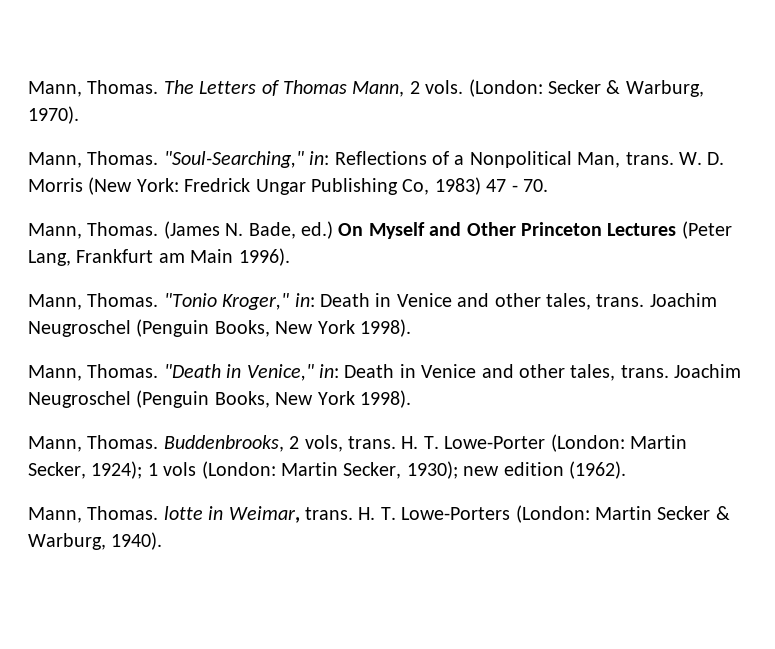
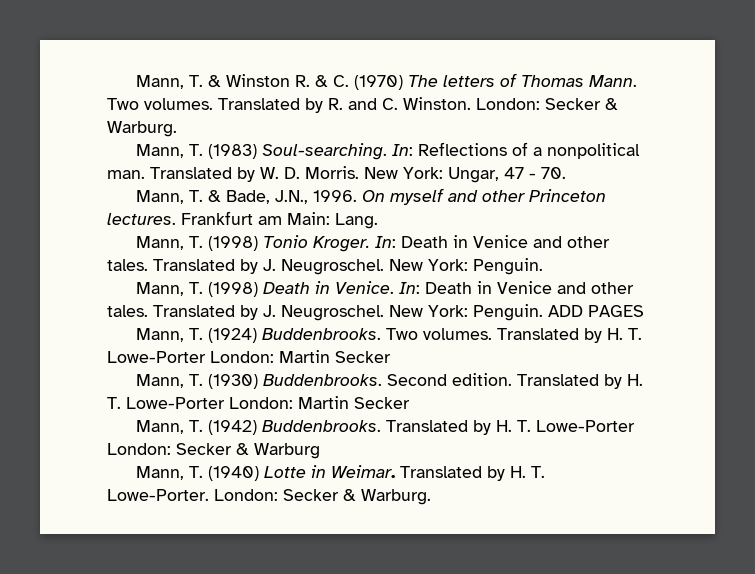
- Mann, Thomas. The Letters of Thomas Mann, 2 vols. (London: Secker & Warburg, 1970).
- Mann, Thomas. "Soul-Searching," in: Reflections of a Nonpolitical Man, trans. W. D. Morris (New York: Fredrick Ungar Publishing Co, 1983) 47 - 70.
- Mann, Thomas. (James N. Bade, ed.) On Myself and Other Princeton Lectures (Peter Lang, Frankfurt am Main 1996).
- Mann, Thomas. "Tonio Kroger," in: Death in Venice and other tales, trans. Joachim Neugroschel (Penguin Books, New York 1998).
- Mann, Thomas. "Death in Venice," in: Death in Venice and other tales, trans. Joachim Neugroschel (Penguin Books, New York 1998).
- Mann, Thomas. Buddenbrooks, 2 vols, trans. H. T. Lowe-Porter (London: Martin Secker, 1924); 1 vols (London: Martin Secker, 1930); new edition (1962).
- Mann, Thomas. lotte in Weimar, trans. H. T. Lowe-Porters (London: Martin Secker & Warburg, 1940).
+ Mann, T. & Winston R. & C. (1970) The letters of Thomas Mann. Two volumes. Translated by R. and C. Winston. London: Secker & Warburg.
+ Mann, T. (1983) Soul-searching. In: Reflections of a nonpolitical man. Translated by W. D. Morris. New York: Ungar, 47 - 70.
+ Mann, T. & Bade, J.N., 1996. On myself and other Princeton lectures. Frankfurt am Main: Lang.
+ Mann, T. (1998) Tonio Kroger. In: Death in Venice and other tales. Translated by J. Neugroschel. New York: Penguin.
+ Mann, T. (1998) Death in Venice. In: Death in Venice and other tales. Translated by J. Neugroschel. New York: Penguin. ADD PAGES
+ Mann, T. (1924) Buddenbrooks. Two volumes. Translated by H. T. Lowe-Porter London: Martin Secker
+ Mann, T. (1930) Buddenbrooks. Second edition. Translated by H. T. Lowe-Porter London: Martin Secker
+ Mann, T. (1942) Buddenbrooks. Translated by H. T. Lowe-Porter London: Secker & Warburg
+ Mann, T. (1940) Lotte in Weimar. Translated by H. T. Lowe-Porter. London: Secker & Warburg.

